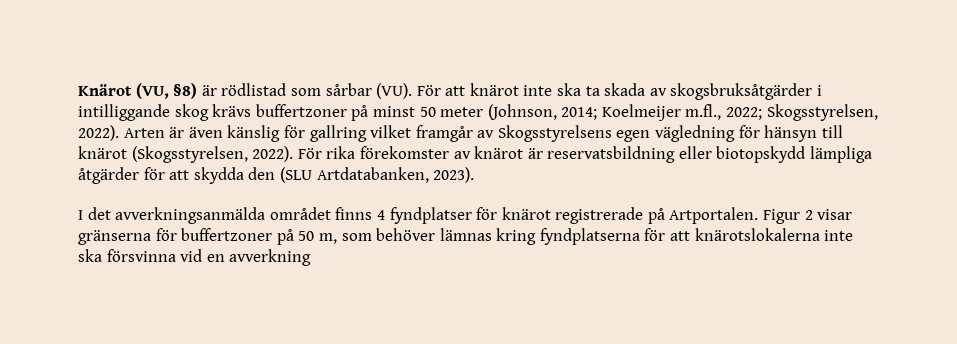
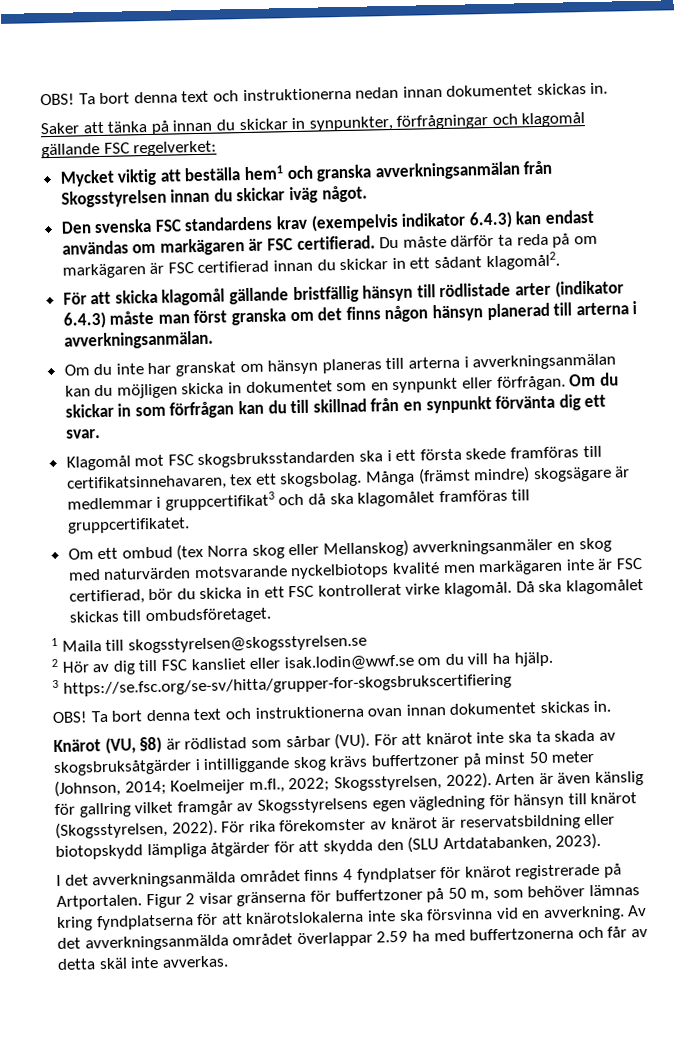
+ OBS! Ta bort denna text och instruktionerna nedan innan dokumentet skickas in.
+ Saker att tänka på innan du skickar in synpunkter, förfrågningar och klagomål gällande FSC regelverket:
+ Mycket viktig att beställa hem1 och granska avverkningsanmälan från Skogsstyrelsen innan du skickar iväg något.
+ Den svenska FSC standardens krav (exempelvis indikator 6.4.3) kan endast användas om markägaren är FSC certifierad. Du måste därför ta reda på om markägaren är FSC certifierad innan du skickar in ett sådant klagomål2.
+ För att skicka klagomål gällande bristfällig hänsyn till rödlistade arter (indikator 6.4.3) måste man först granska om det finns någon hänsyn planerad till arterna i avverkningsanmälan.
+ Om du inte har granskat om hänsyn planeras till arterna i avverkningsanmälan kan du möjligen skicka in dokumentet som en synpunkt eller förfrågan. Om du skickar in som förfrågan kan du till skillnad från en synpunkt förvänta dig ett svar.
+ Klagomål mot FSC skogsbruksstandarden ska i ett första skede framföras till certifikatsinnehavaren, tex ett skogsbolag. Många (främst mindre) skogsägare är medlemmar i gruppcertifikat3 och då ska klagomålet framföras till gruppcertifikatet.
+ Om ett ombud (tex Norra skog eller Mellanskog) avverkningsanmäler en skog med naturvärden motsvarande nyckelbiotops kvalité men markägaren inte är FSC certifierad, bör du skicka in ett FSC kontrollerat virke klagomål. Då ska klagomålet skickas till ombudsföretaget.
+ 1 Maila till skogsstyrelsen@skogsstyrelsen.se
+ 2 Hör av dig till FSC kansliet eller isak.lodin@wwf.se om du vill ha hjälp.
+ 3 https://se.fsc.org/se-sv/hitta/grupper-for-skogsbrukscertifiering
+ OBS! Ta bort denna text och instruktionerna ovan innan dokumentet skickas in.
- Figur 2 visar gränserna för buffertzoner på 50 m, som behöver lämnas kring fyndplatserna för att knärotslokalerna inte ska försvinna vid en avverkning
+ Figur 2 visar gränserna för buffertzoner på 50 m, som behöver lämnas kring fyndplatserna för att knärotslokalerna inte ska försvinna vid en avverkning. Av det avverkningsanmälda området överlappar 2.59 ha med buffertzonerna och får av detta skäl inte avverkas.

